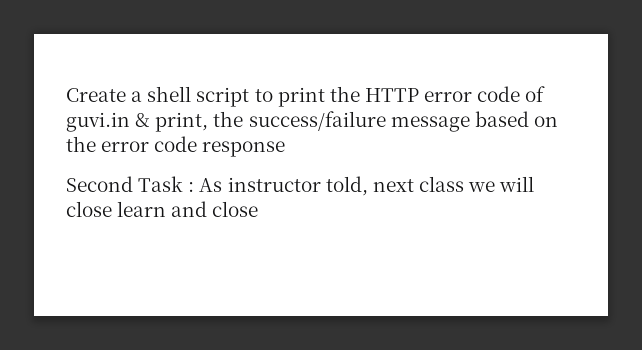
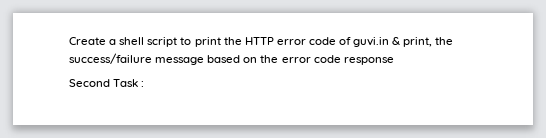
- Second Task : As instructor told, next class we will close learn and close
+ Second Task :

